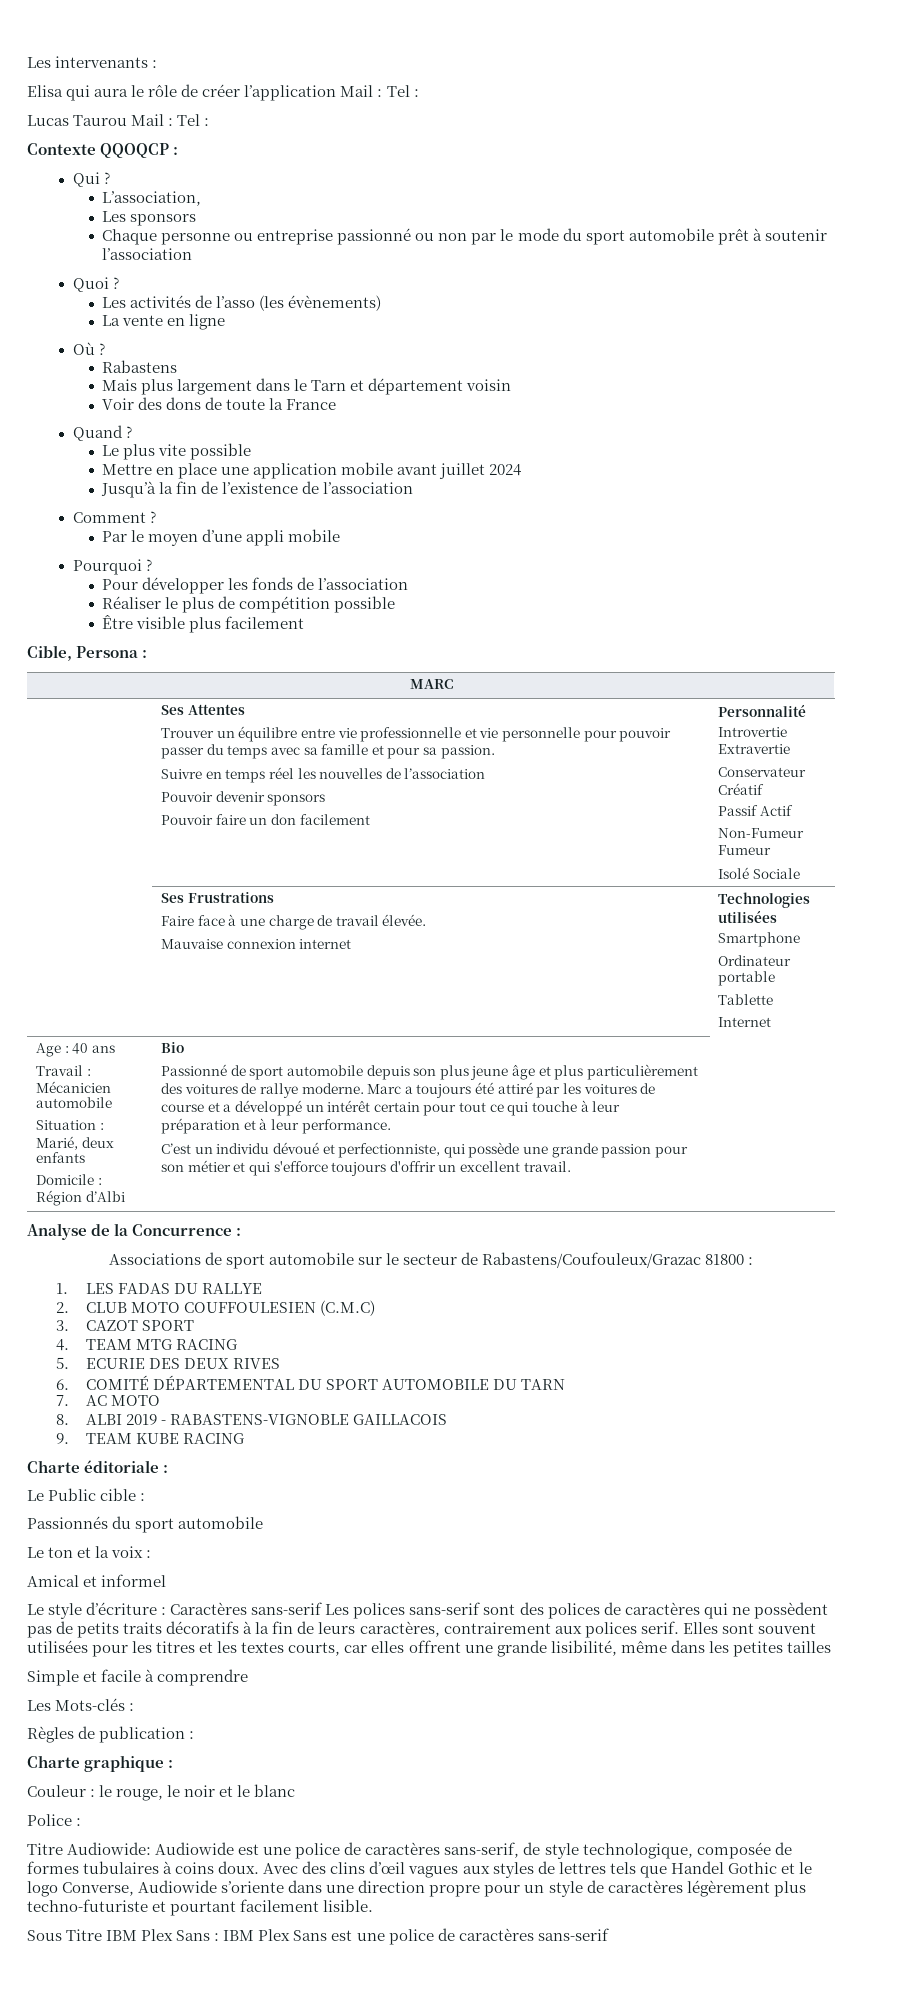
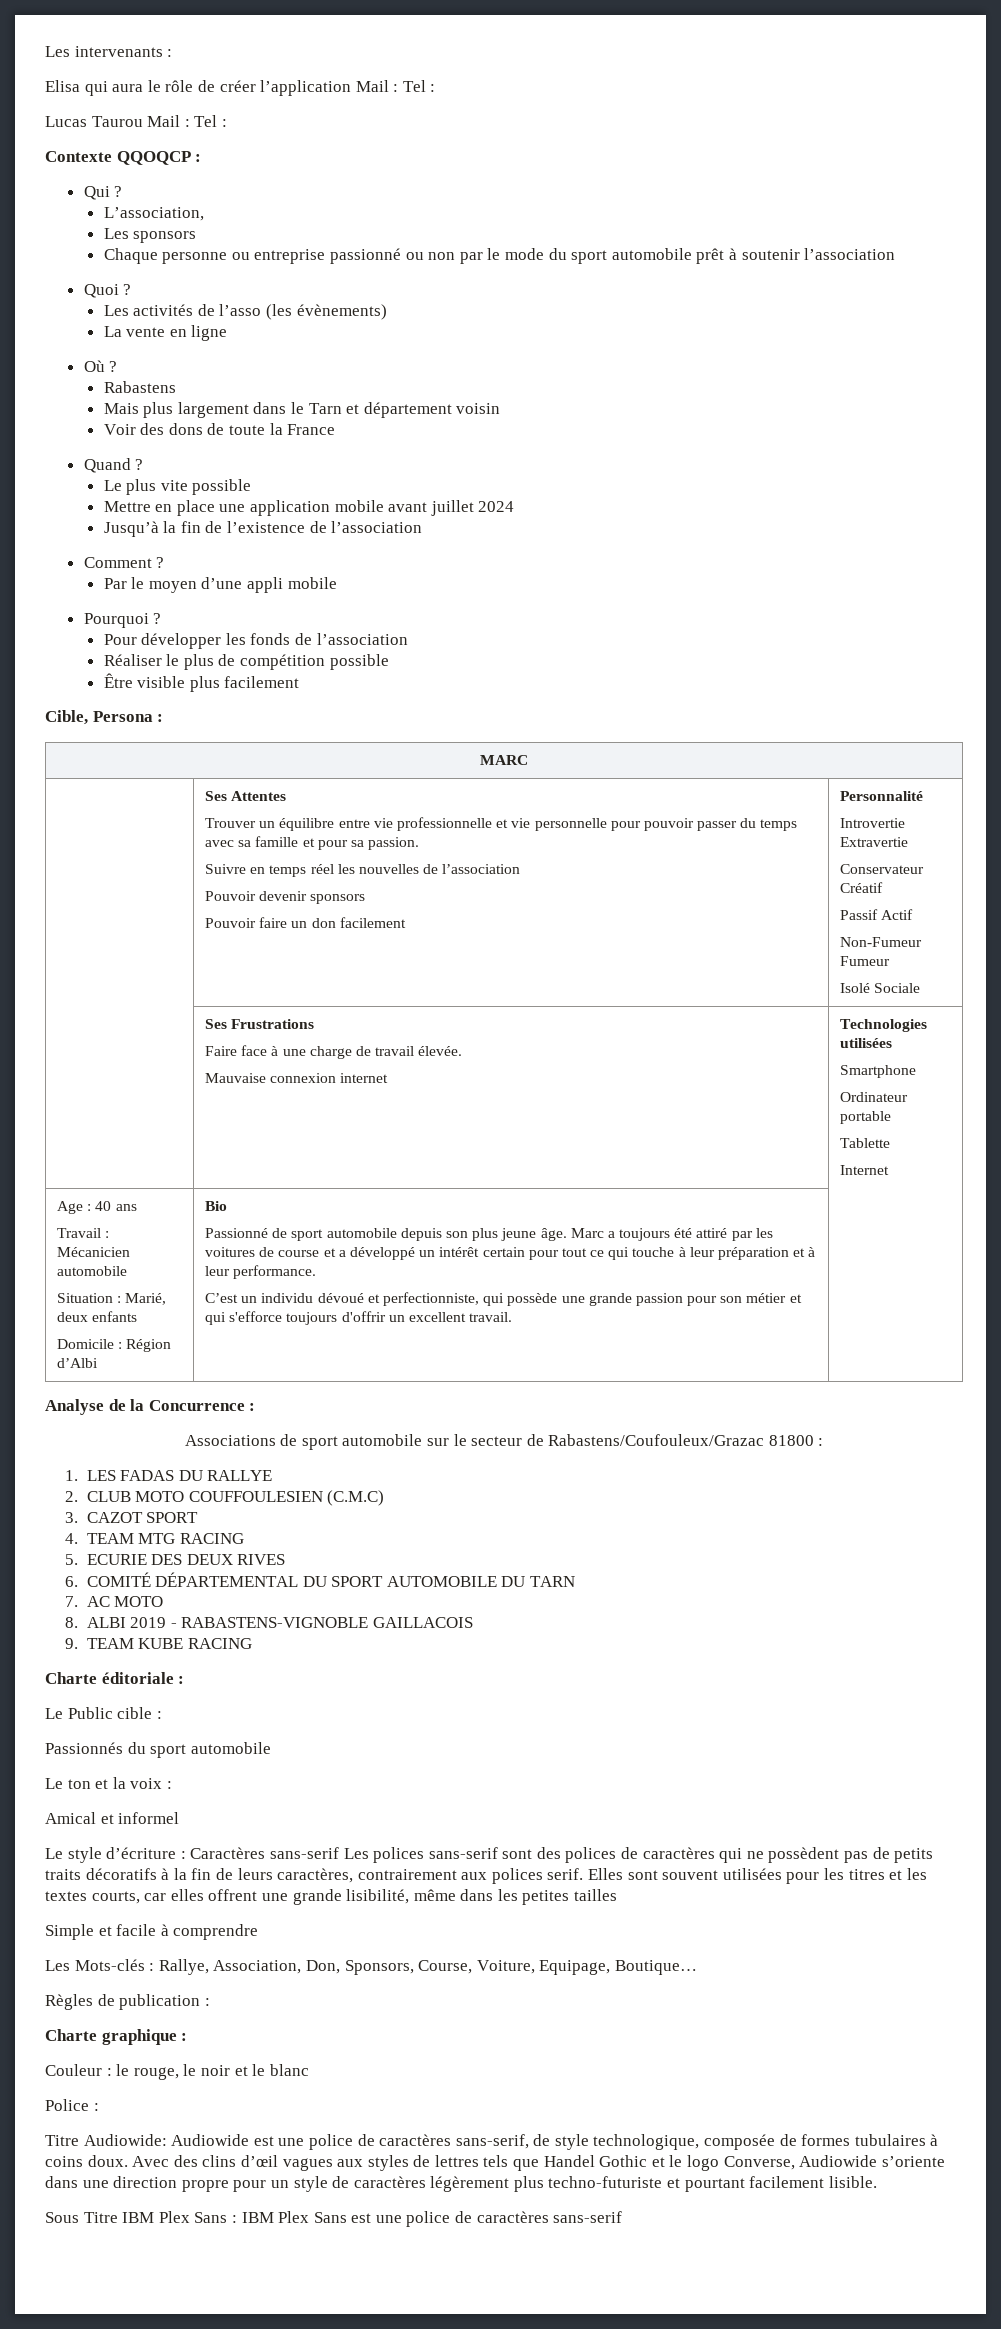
- Passionné de sport automobile depuis son plus jeune âge et plus particulièrement des voitures de rallye moderne.
+ Passionné de sport automobile depuis son plus jeune âge.
- Les Mots-clés :
+ Les Mots-clés : Rallye, Association, Don, Sponsors, Course, Voiture, Equipage, Boutique…

